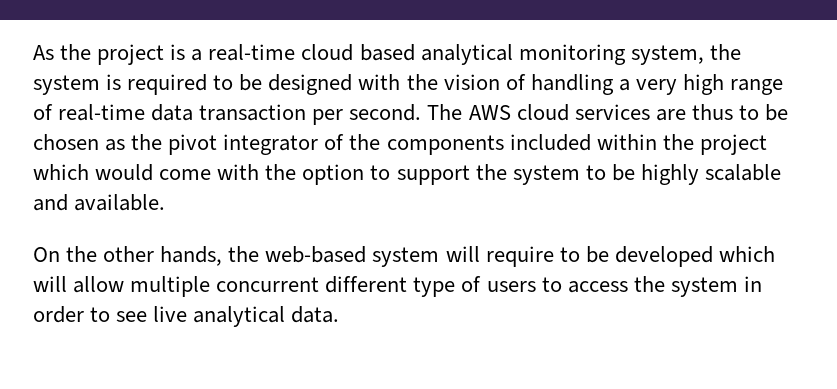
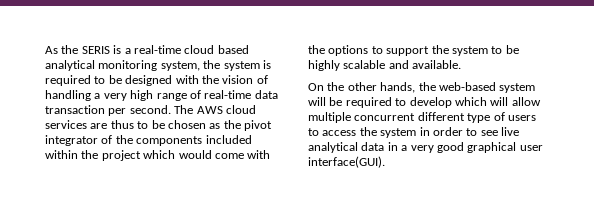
- As the project is a real-time cloud based analytical monitoring system, the system is required to be designed with the vision of handling a very high range of real-time data transaction per second.
+ As the SERIS is a real-time cloud based analytical monitoring system, the system is required to be designed with the vision of handling a very high range of real-time data transaction per second.
- The AWS cloud services are thus to be chosen as the pivot integrator of the components included within the project which would come with the option to support the system to be highly scalable and available.
+ The AWS cloud services are thus to be chosen as the pivot integrator of the components included within the project which would come with the options to support the system to be highly scalable and available.
- On the other hands, the web-based system will require to be developed which will allow multiple concurrent different type of users to access the system in order to see live analytical data.
+ On the other hands, the web-based system will be required to develop which will allow multiple concurrent different type of users to access the system in order to see live analytical data in a very good graphical user interface(GUI).

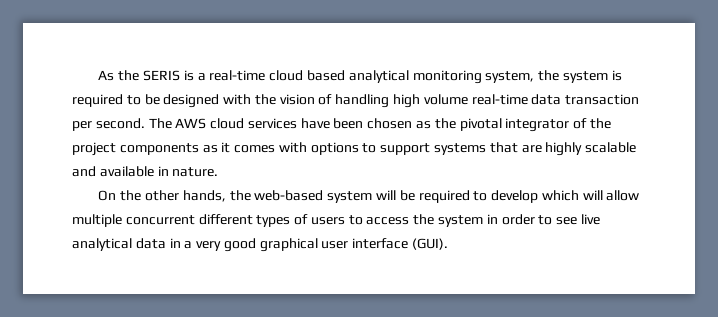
- As the SERIS is a real-time cloud based analytical monitoring system, the system is required to be designed with the vision of handling a very high range of real-time data transaction per second.
+ As the SERIS is a real-time cloud based analytical monitoring system, the system is required to be designed with the vision of handling high volume real-time data transaction per second.
- The AWS cloud services are thus to be chosen as the pivot integrator of the components included within the project which would come with the options to support the system to be highly scalable and available.
+ The AWS cloud services have been chosen as the pivotal integrator of the project components as it comes with options to support systems that are highly scalable and available in nature.
- On the other hands, the web-based system will be required to develop which will allow multiple concurrent different type of users to access the system in order to see live analytical data in a very good graphical user interface(GUI).
+ On the other hands, the web-based system will be required to develop which will allow multiple concurrent different types of users to access the system in order to see live analytical data in a very good graphical user interface (GUI).

